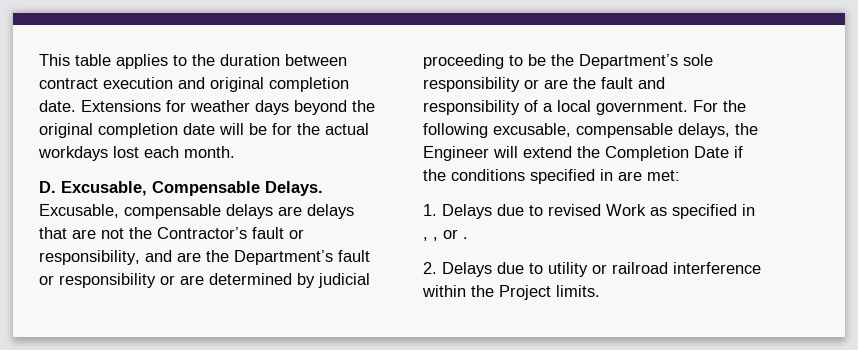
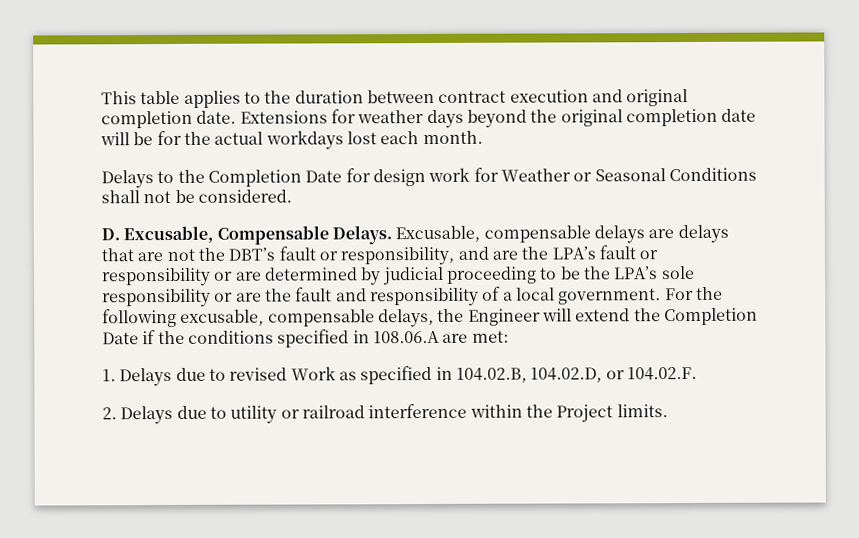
+ Delays to the Completion Date for design work for Weather or Seasonal Conditions shall not be considered.
- Excusable, compensable delays are delays that are not the Contractor’s fault or responsibility, and are the Department’s fault or responsibility or are determined by judicial proceeding to be the Department’s sole responsibility or are the fault and responsibility of a local government.
+ Excusable, compensable delays are delays that are not the DBT’s fault or responsibility, and are the LPA’s fault or responsibility or are determined by judicial proceeding to be the LPA’s sole responsibility or are the fault and responsibility of a local government.
- For the following excusable, compensable delays, the Engineer will extend the Completion Date if the conditions specified in are met:
+ For the following excusable, compensable delays, the Engineer will extend the Completion Date if the conditions specified in 108.06.A are met:
- 1. Delays due to revised Work as specified in , , or .
+ 1. Delays due to revised Work as specified in 104.02.B, 104.02.D, or 104.02.F.

